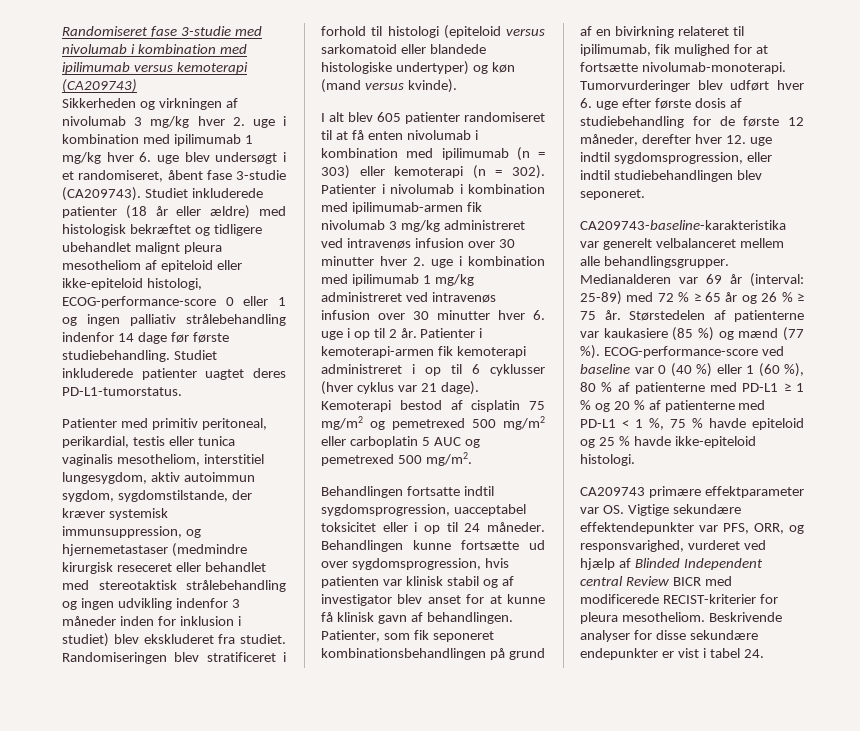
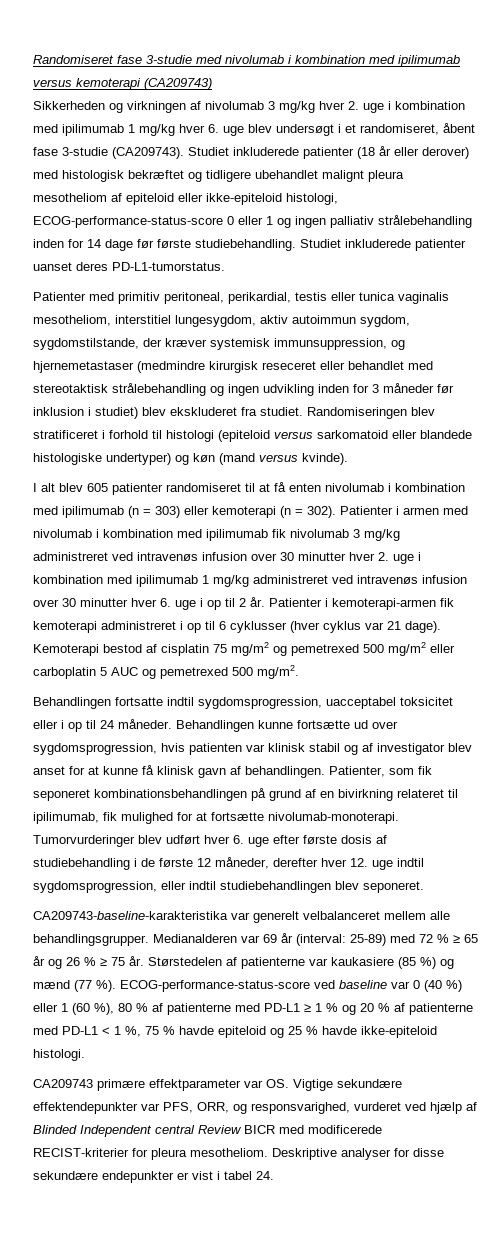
- Studiet inkluderede patienter (18 år eller ældre) med histologisk bekræftet og tidligere ubehandlet malignt pleura mesotheliom af epiteloid eller ikke-epiteloid histologi, ECOG-performance-score 0 eller 1 og ingen palliativ strålebehandling indenfor 14 dage før første studiebehandling.
+ Studiet inkluderede patienter (18 år eller derover) med histologisk bekræftet og tidligere ubehandlet malignt pleura mesotheliom af epiteloid eller ikke-epiteloid histologi, ECOG-performance-status-score 0 eller 1 og ingen palliativ strålebehandling inden for 14 dage før første studiebehandling.
- Studiet inkluderede patienter uagtet deres PD-L1-tumorstatus.
+ Studiet inkluderede patienter uanset deres PD-L1-tumorstatus.
- Patienter med primitiv peritoneal, perikardial, testis eller tunica vaginalis mesotheliom, interstitiel lungesygdom, aktiv autoimmun sygdom, sygdomstilstande, der kræver systemisk immunsuppression, og hjernemetastaser (medmindre kirurgisk reseceret eller behandlet med stereotaktisk strålebehandling og ingen udvikling indenfor 3 måneder inden for inklusion i studiet) blev ekskluderet fra studiet.
+ Patienter med primitiv peritoneal, perikardial, testis eller tunica vaginalis mesotheliom, interstitiel lungesygdom, aktiv autoimmun sygdom, sygdomstilstande, der kræver systemisk immunsuppression, og hjernemetastaser (medmindre kirurgisk reseceret eller behandlet med stereotaktisk strålebehandling og ingen udvikling inden for 3 måneder før inklusion i studiet) blev ekskluderet fra studiet.
- Patienter i nivolumab i kombination med ipilimumab-armen fik nivolumab 3 mg/kg administreret ved intravenøs infusion over 30 minutter hver 2. uge i kombination med ipilimumab 1 mg/kg administreret ved intravenøs infusion over 30 minutter hver 6. uge i op til 2 år.
+ Patienter i armen med nivolumab i kombination med ipilimumab fik nivolumab 3 mg/kg administreret ved intravenøs infusion over 30 minutter hver 2. uge i kombination med ipilimumab 1 mg/kg administreret ved intravenøs infusion over 30 minutter hver 6. uge i op til 2 år.
- Tumorvurderinger blev udført hver 6. uge efter første dosis af studiebehandling for de første 12 måneder, derefter hver 12. uge indtil sygdomsprogression, eller indtil studiebehandlingen blev seponeret.
+ Tumorvurderinger blev udført hver 6. uge efter første dosis af studiebehandling i de første 12 måneder, derefter hver 12. uge indtil sygdomsprogression, eller indtil studiebehandlingen blev seponeret.
- ECOG-performance-score ved baseline var 0 (40 %) eller 1 (60 %), 80 % af patienterne med PD-L1 ≥ 1 % og 20 % af patienterne med PD-L1 < 1 %, 75 % havde epiteloid og 25 % havde ikke-epiteloid histologi.
+ ECOG-performance-status-score ved baseline var 0 (40 %) eller 1 (60 %), 80 % af patienterne med PD-L1 ≥ 1 % og 20 % af patienterne med PD-L1 < 1 %, 75 % havde epiteloid og 25 % havde ikke-epiteloid histologi.
- Beskrivende analyser for disse sekundære endepunkter er vist i tabel 24.
+ Deskriptive analyser for disse sekundære endepunkter er vist i tabel 24.

